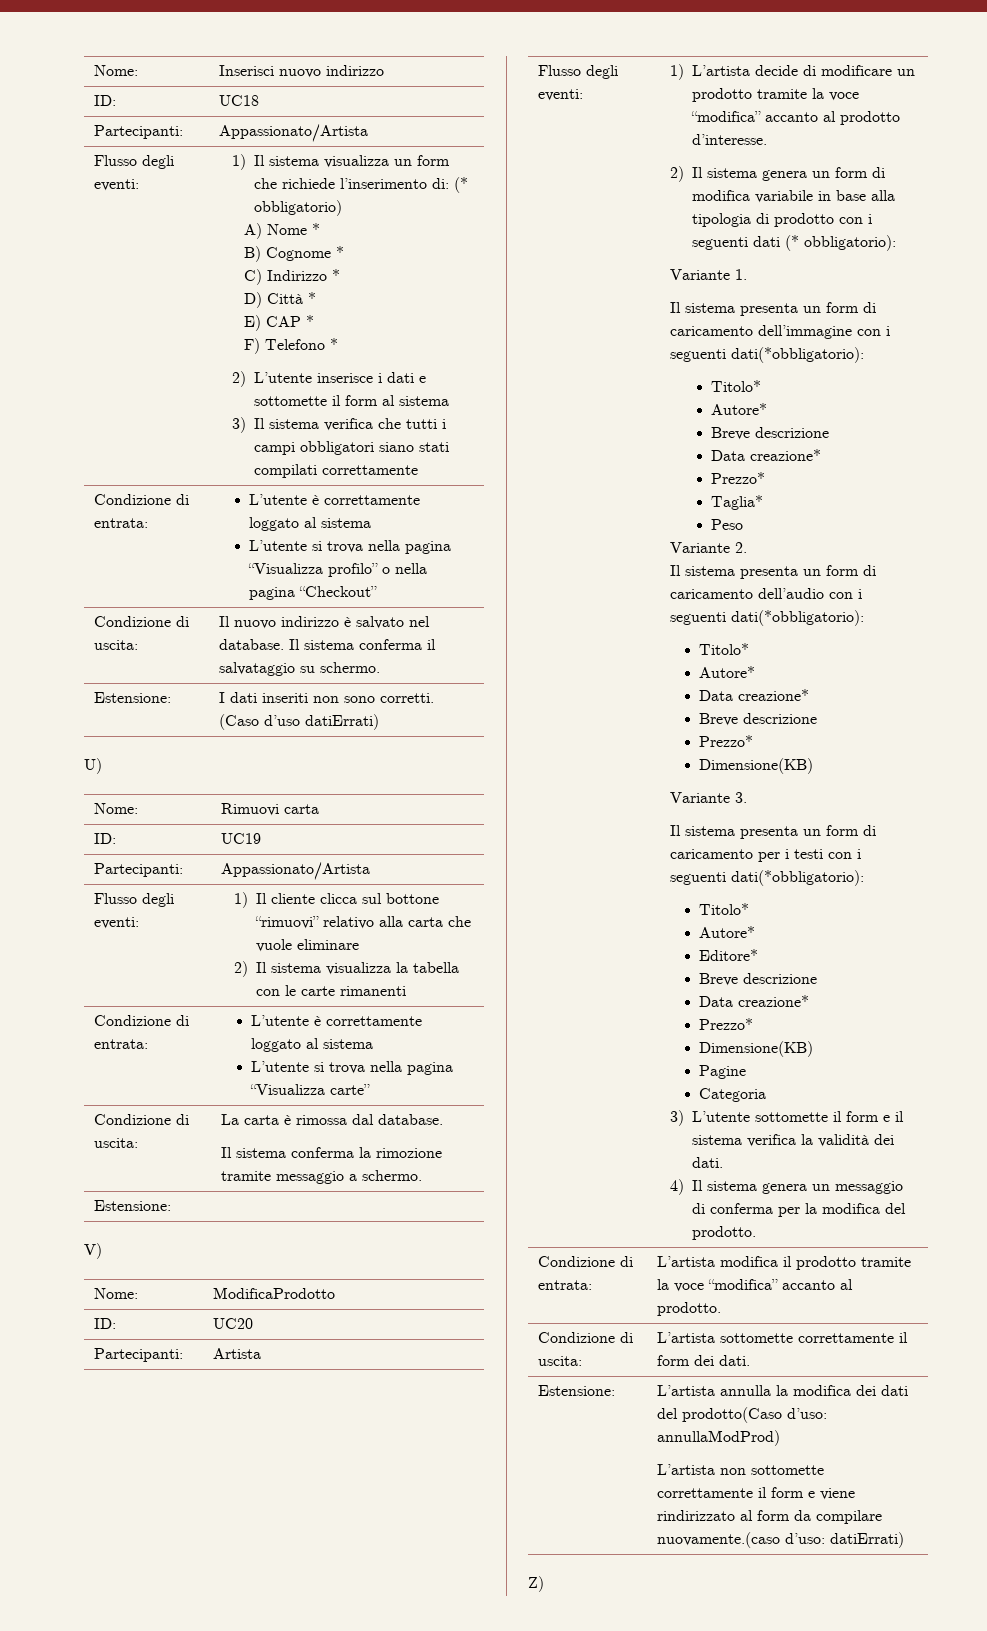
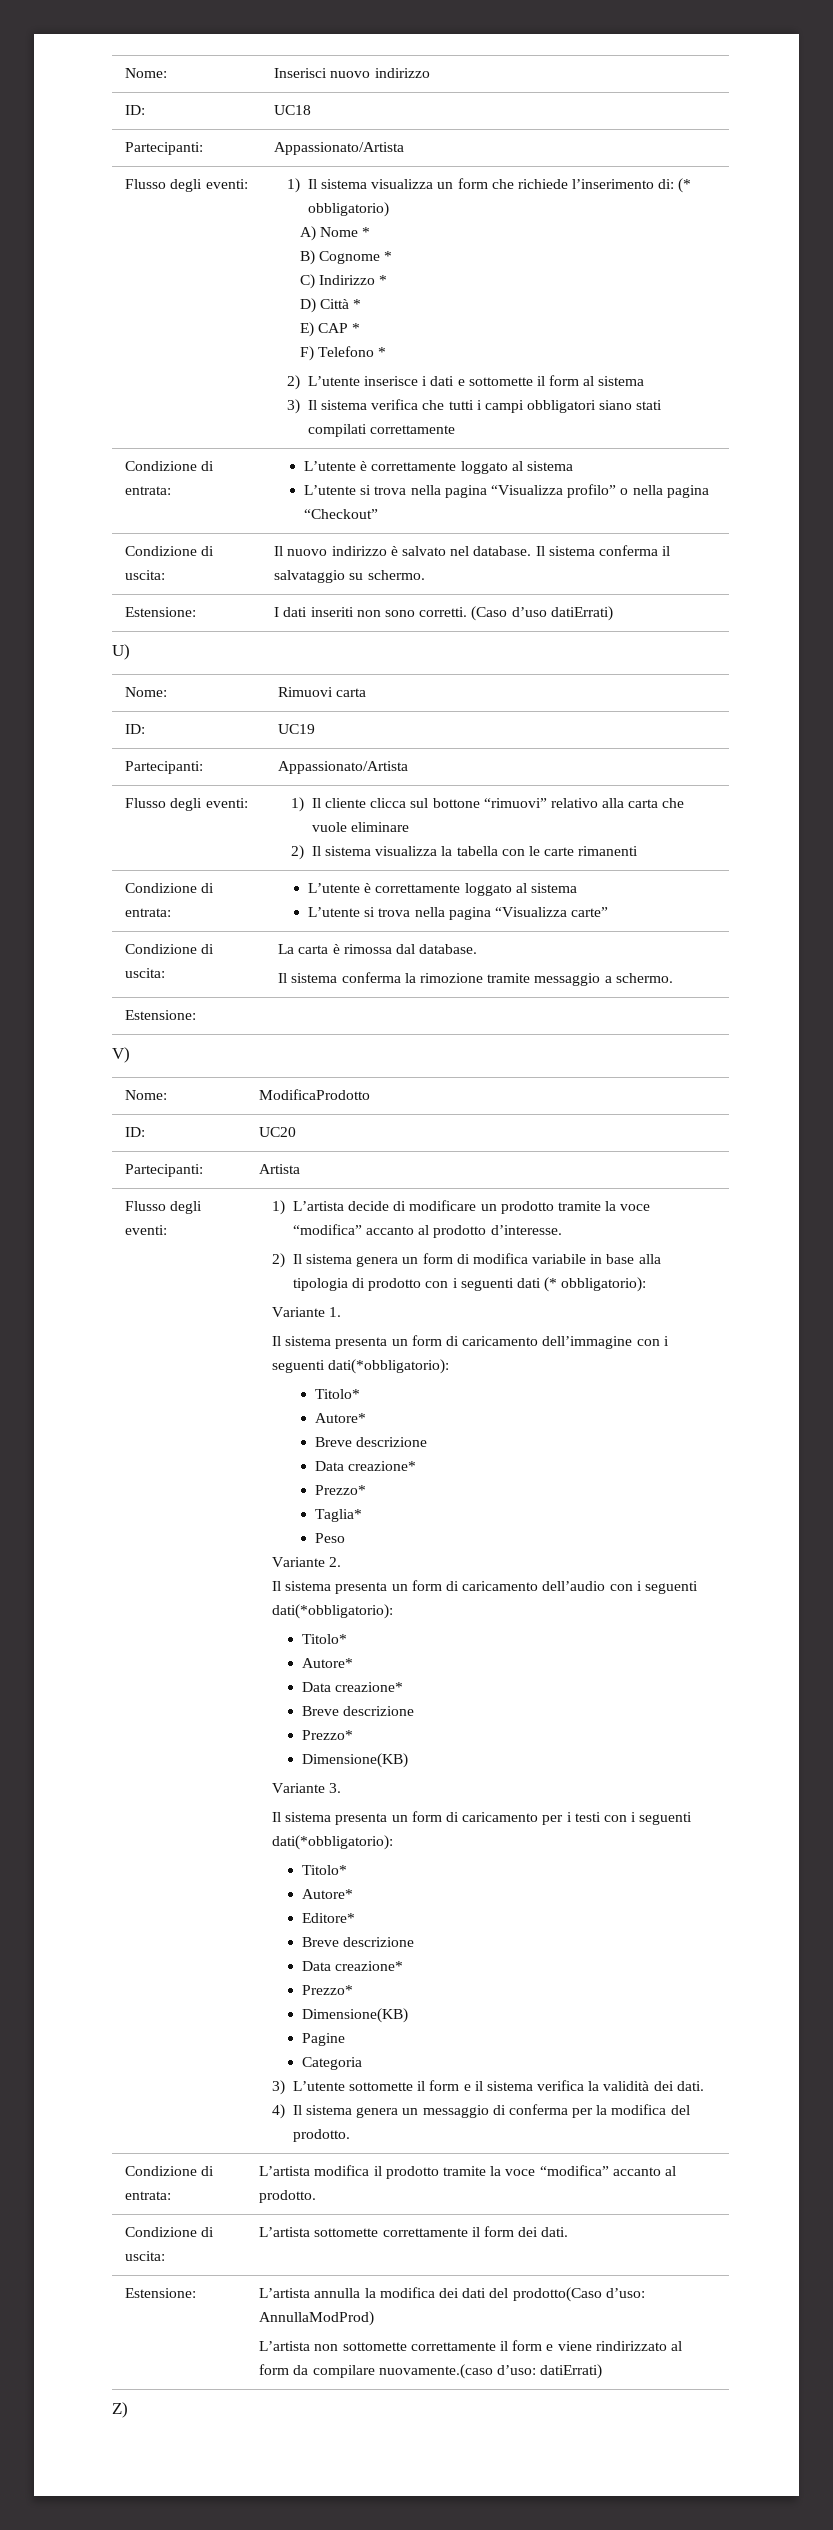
- Estensione: | L’artista annulla la modifica dei dati del prodotto(Caso d’uso: annullaModProd)
+ Estensione: | L’artista annulla la modifica dei dati del prodotto(Caso d’uso: AnnullaModProd)

